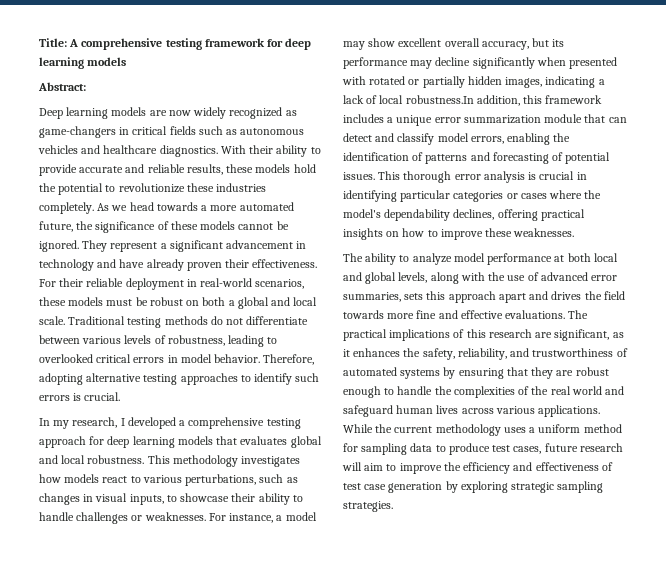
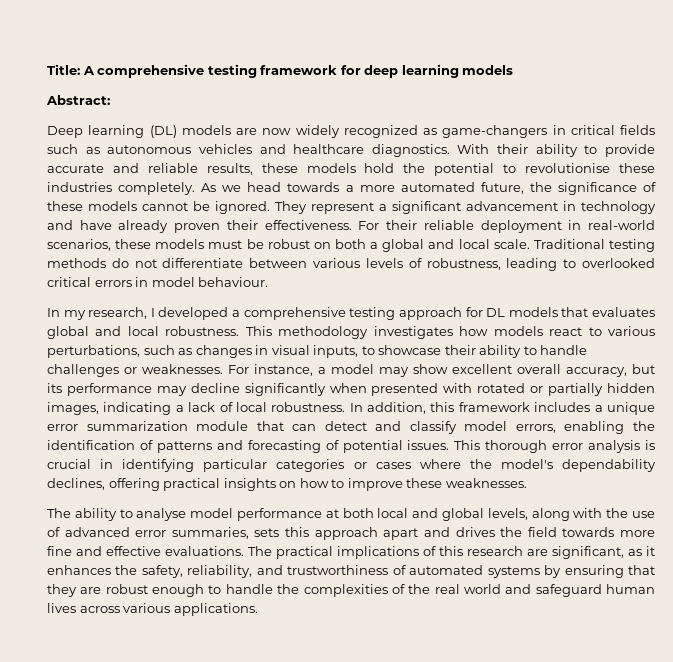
- Deep learning models are now widely recognized as game-changers in critical fields such as autonomous vehicles and healthcare diagnostics.
+ Deep learning (DL) models are now widely recognized as game-changers in critical fields such as autonomous vehicles and healthcare diagnostics.
- With their ability to provide accurate and reliable results, these models hold the potential to revolutionize these industries completely.
+ With their ability to provide accurate and reliable results, these models hold the potential to revolutionise these industries completely.
- Traditional testing methods do not differentiate between various levels of robustness, leading to overlooked critical errors in model behavior. Therefore, adopting alternative testing approaches to identify such errors is crucial.
+ Traditional testing methods do not differentiate between various levels of robustness, leading to overlooked critical errors in model behaviour.
- In my research, I developed a comprehensive testing approach for deep learning models that evaluates global and local robustness.
+ In my research, I developed a comprehensive testing approach for DL models that evaluates global and local robustness.
- For instance, a model may show excellent overall accuracy, but its performance may decline significantly when presented with rotated or partially hidden images, indicating a lack of local robustness.In addition, this framework includes a unique error summarization module that can detect and classify model errors, enabling the identification of patterns and forecasting of potential issues.
+ For instance, a model may show excellent overall accuracy, but its performance may decline significantly when presented with rotated or partially hidden images, indicating a lack of local robustness. In addition, this framework includes a unique error summarization module that can detect and classify model errors, enabling the identification of patterns and forecasting of potential issues.
- The ability to analyze model performance at both local and global levels, along with the use of advanced error summaries, sets this approach apart and drives the field towards more fine and effective evaluations.
+ The ability to analyse model performance at both local and global levels, along with the use of advanced error summaries, sets this approach apart and drives the field towards more fine and effective evaluations.
- While the current methodology uses a uniform method for sampling data to produce test cases, future research will aim to improve the efficiency and effectiveness of test case generation by exploring strategic sampling strategies.

